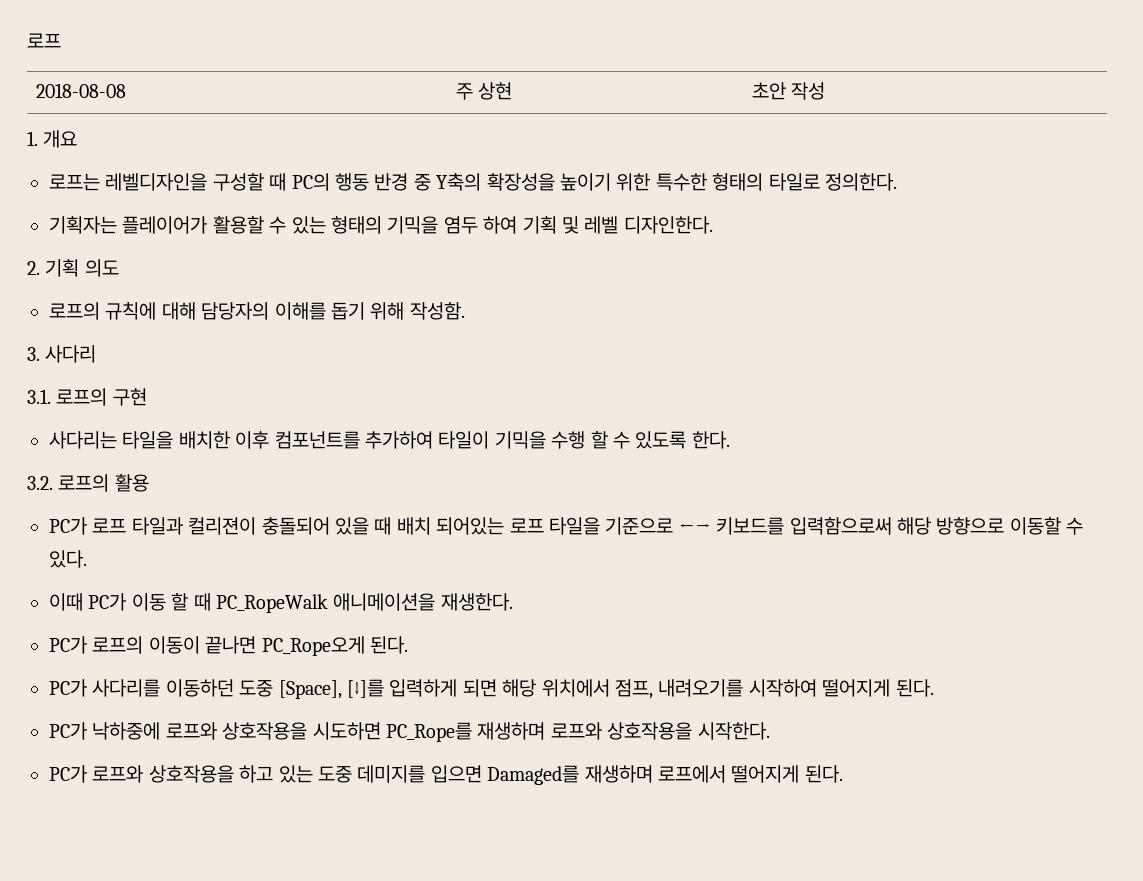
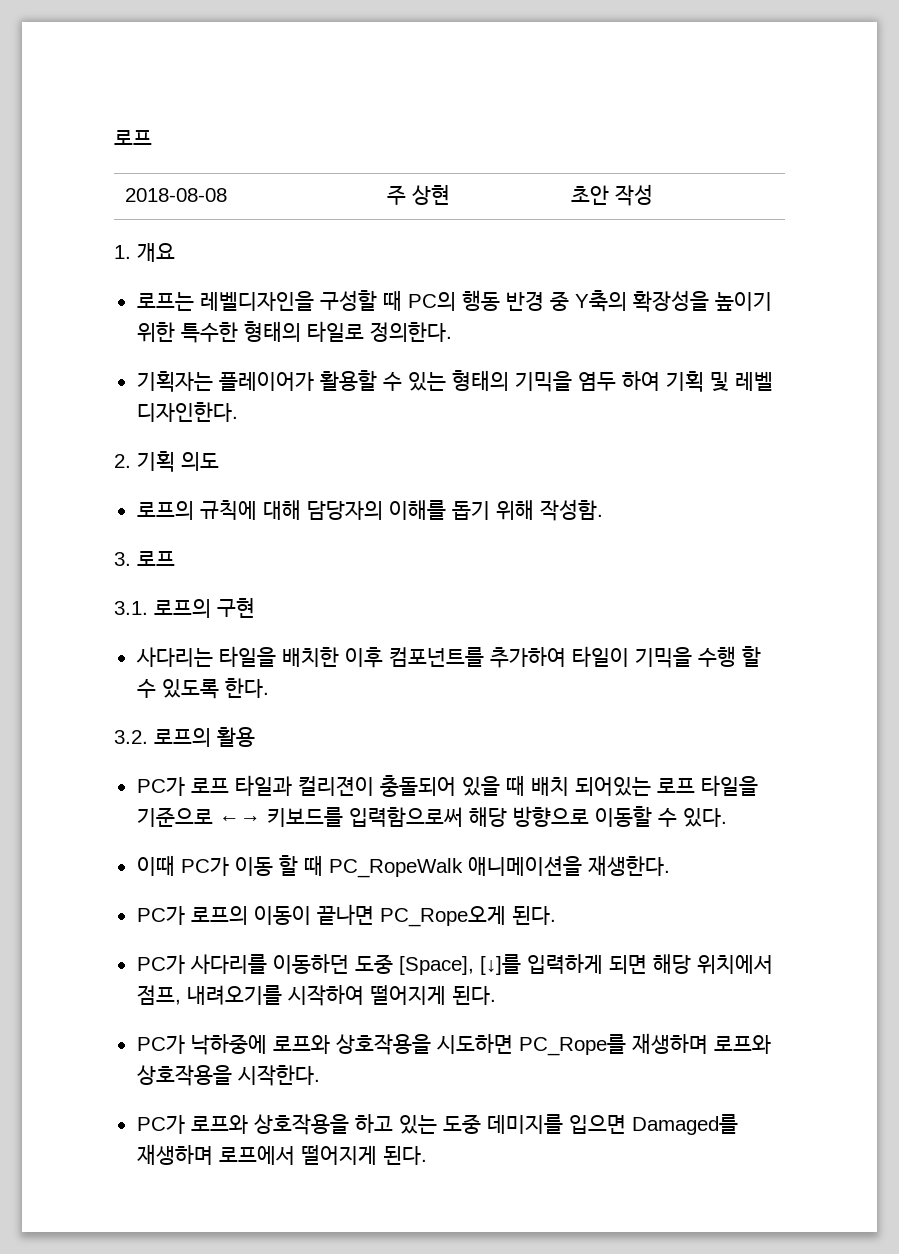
- 3. 사다리
+ 3. 로프

